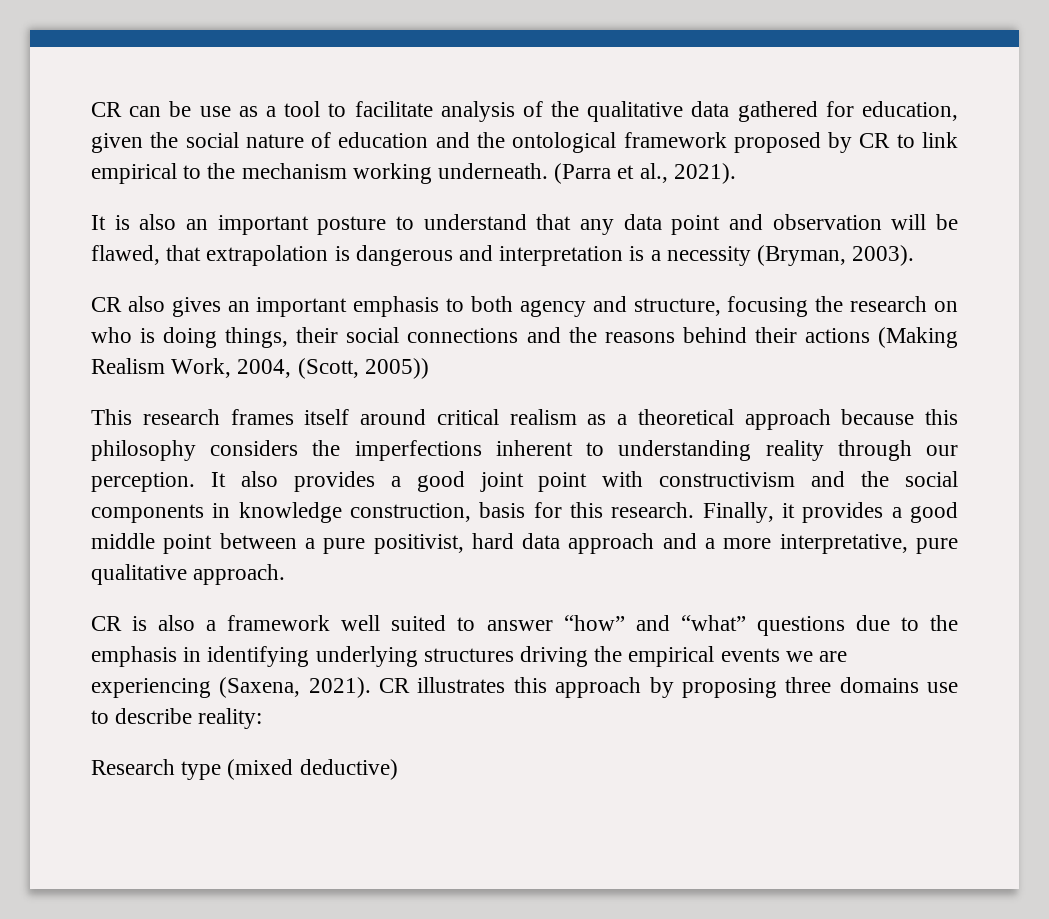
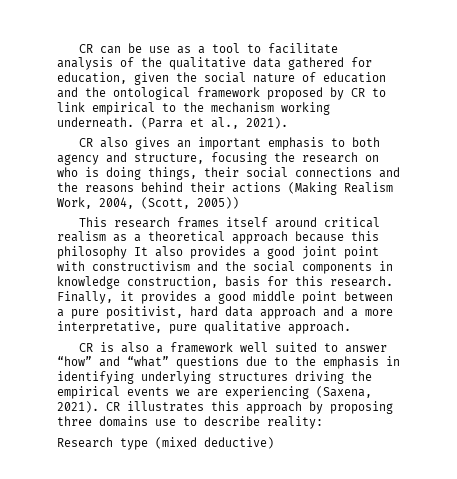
- It is also an important posture to understand that any data point and observation will be flawed, that extrapolation is dangerous and interpretation is a necessity (Bryman, 2003).
- This research frames itself around critical realism as a theoretical approach because this philosophy considers the imperfections inherent to understanding reality through our perception. It also provides a good joint point with constructivism and the social components in knowledge construction, basis for this research.
+ This research frames itself around critical realism as a theoretical approach because this philosophy It also provides a good joint point with constructivism and the social components in knowledge construction, basis for this research.

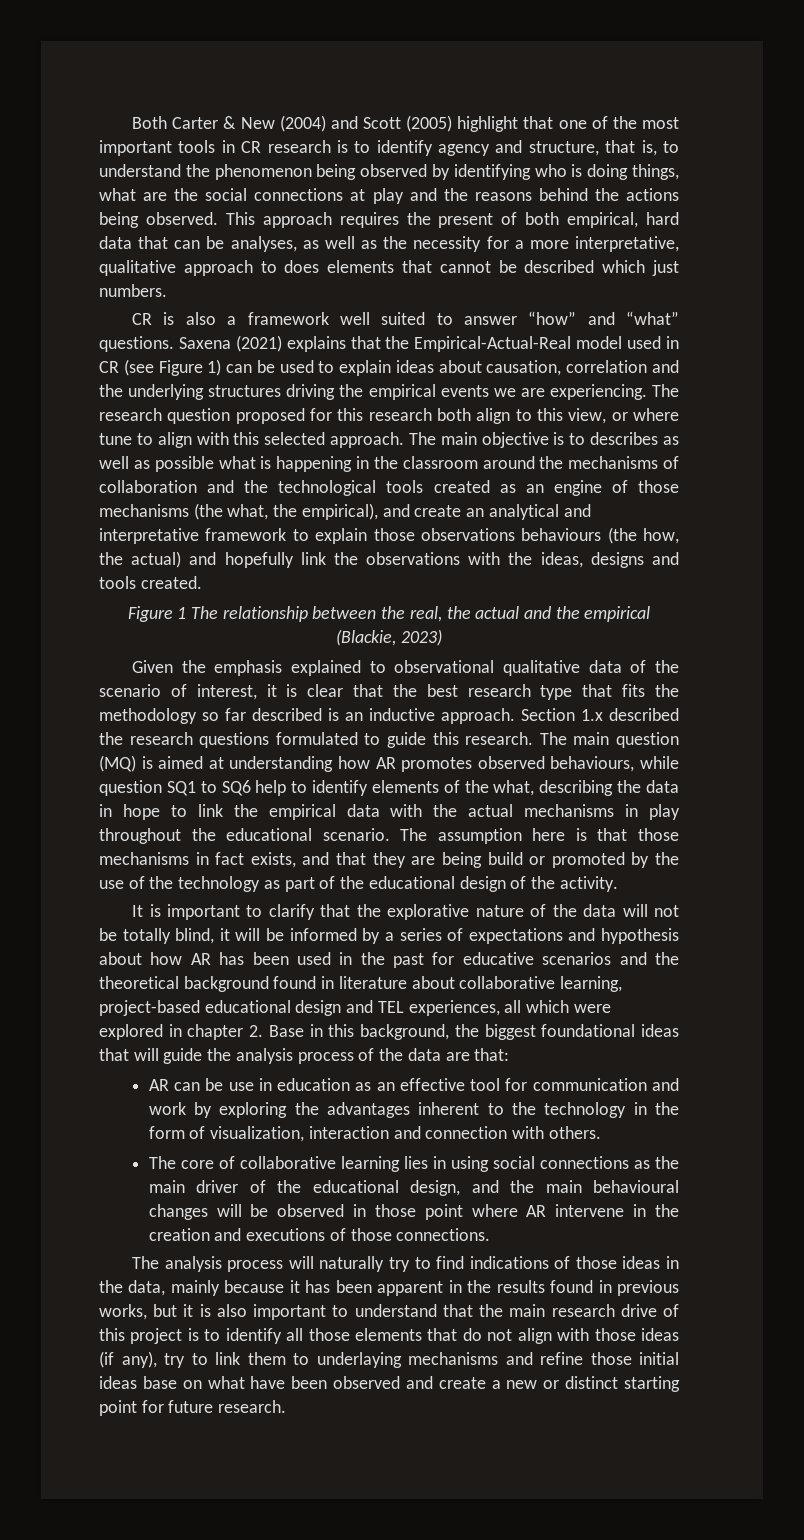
- CR can be use as a tool to facilitate analysis of the qualitative data gathered for education, given the social nature of education and the ontological framework proposed by CR to link empirical to the mechanism working underneath. (Parra et al., 2021).
- CR also gives an important emphasis to both agency and structure, focusing the research on who is doing things, their social connections and the reasons behind their actions (Making Realism Work, 2004, (Scott, 2005))
- This research frames itself around critical realism as a theoretical approach because this philosophy It also provides a good joint point with constructivism and the social components in knowledge construction, basis for this research. Finally, it provides a good middle point between a pure positivist, hard data approach and a more interpretative, pure qualitative approach.
+ Both Carter & New (2004) and Scott (2005) highlight that one of the most important tools in CR research is to identify agency and structure, that is, to understand the phenomenon being observed by identifying who is doing things, what are the social connections at play and the reasons behind the actions being observed. This approach requires the present of both empirical, hard data that can be analyses, as well as the necessity for a more interpretative, qualitative approach to does elements that cannot be described which just numbers.
- CR is also a framework well suited to answer “how” and “what” questions due to the emphasis in identifying underlying structures driving the empirical events we are experiencing (Saxena, 2021). CR illustrates this approach by proposing three domains use to describe reality:
- Research type (mixed deductive)
+ CR is also a framework well suited to answer “how” and “what” questions. Saxena (2021) explains that the Empirical-Actual-Real model used in CR (see Figure 1) can be used to explain ideas about causation, correlation and the underlying structures driving the empirical events we are experiencing. The research question proposed for this research both align to this view, or where tune to align with this selected approach. The main objective is to describes as well as possible what is happening in the classroom around the mechanisms of collaboration and the technological tools created as an engine of those mechanisms (the what, the empirical), and create an analytical and interpretative framework to explain those observations behaviours (the how, the actual) and hopefully link the observations with the ideas, designs and tools created.
+ Figure 1 The relationship between the real, the actual and the empirical (Blackie, 2023)
+ Given the emphasis explained to observational qualitative data of the scenario of interest, it is clear that the best research type that fits the methodology so far described is an inductive approach. Section 1.x described the research questions formulated to guide this research. The main question (MQ) is aimed at understanding how AR promotes observed behaviours, while question SQ1 to SQ6 help to identify elements of the what, describing the data in hope to link the empirical data with the actual mechanisms in play throughout the educational scenario. The assumption here is that those mechanisms in fact exists, and that they are being build or promoted by the use of the technology as part of the educational design of the activity.
+ It is important to clarify that the explorative nature of the data will not be totally blind, it will be informed by a series of expectations and hypothesis about how AR has been used in the past for educative scenarios and the theoretical background found in literature about collaborative learning, project-based educational design and TEL experiences, all which were explored in chapter 2. Base in this background, the biggest foundational ideas that will guide the analysis process of the data are that:
+ AR can be use in education as an effective tool for communication and work by exploring the advantages inherent to the technology in the form of visualization, interaction and connection with others.
+ The core of collaborative learning lies in using social connections as the main driver of the educational design, and the main behavioural changes will be observed in those point where AR intervene in the creation and executions of those connections.
+ The analysis process will naturally try to find indications of those ideas in the data, mainly because it has been apparent in the results found in previous works, but it is also important to understand that the main research drive of this project is to identify all those elements that do not align with those ideas (if any), try to link them to underlaying mechanisms and refine those initial ideas base on what have been observed and create a new or distinct starting point for future research.

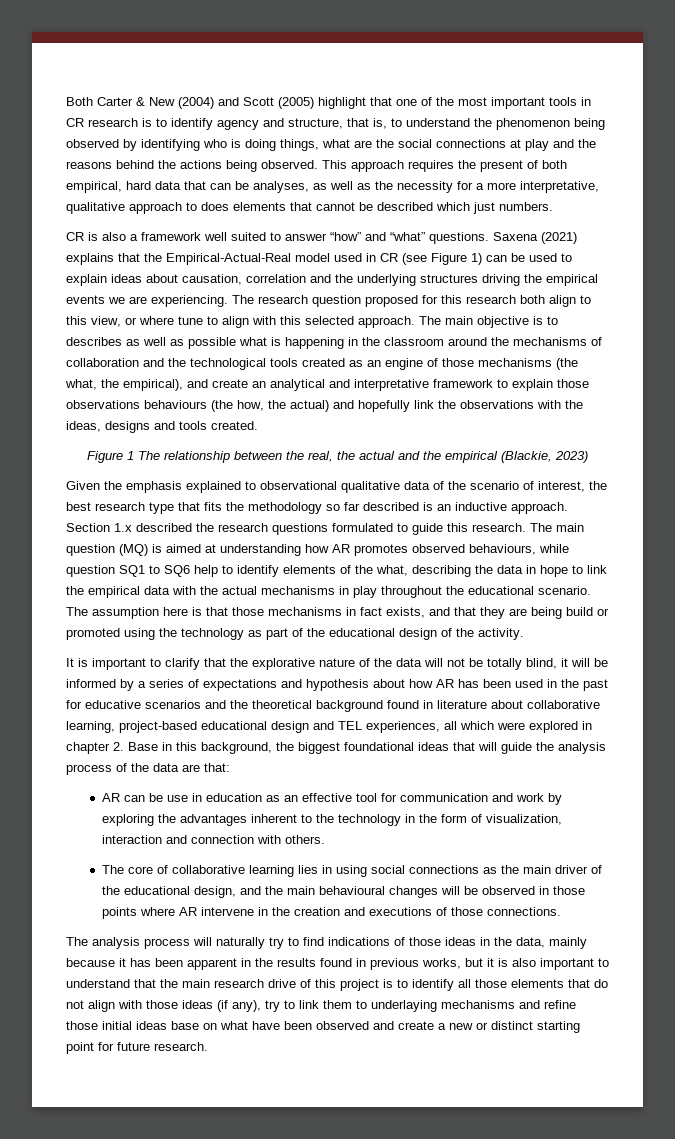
- Given the emphasis explained to observational qualitative data of the scenario of interest, it is clear that the best research type that fits the methodology so far described is an inductive approach.
+ Given the emphasis explained to observational qualitative data of the scenario of interest, the best research type that fits the methodology so far described is an inductive approach.
- The assumption here is that those mechanisms in fact exists, and that they are being build or promoted by the use of the technology as part of the educational design of the activity.
+ The assumption here is that those mechanisms in fact exists, and that they are being build or promoted using the technology as part of the educational design of the activity.
- The core of collaborative learning lies in using social connections as the main driver of the educational design, and the main behavioural changes will be observed in those point where AR intervene in the creation and executions of those connections.
+ The core of collaborative learning lies in using social connections as the main driver of the educational design, and the main behavioural changes will be observed in those points where AR intervene in the creation and executions of those connections.

